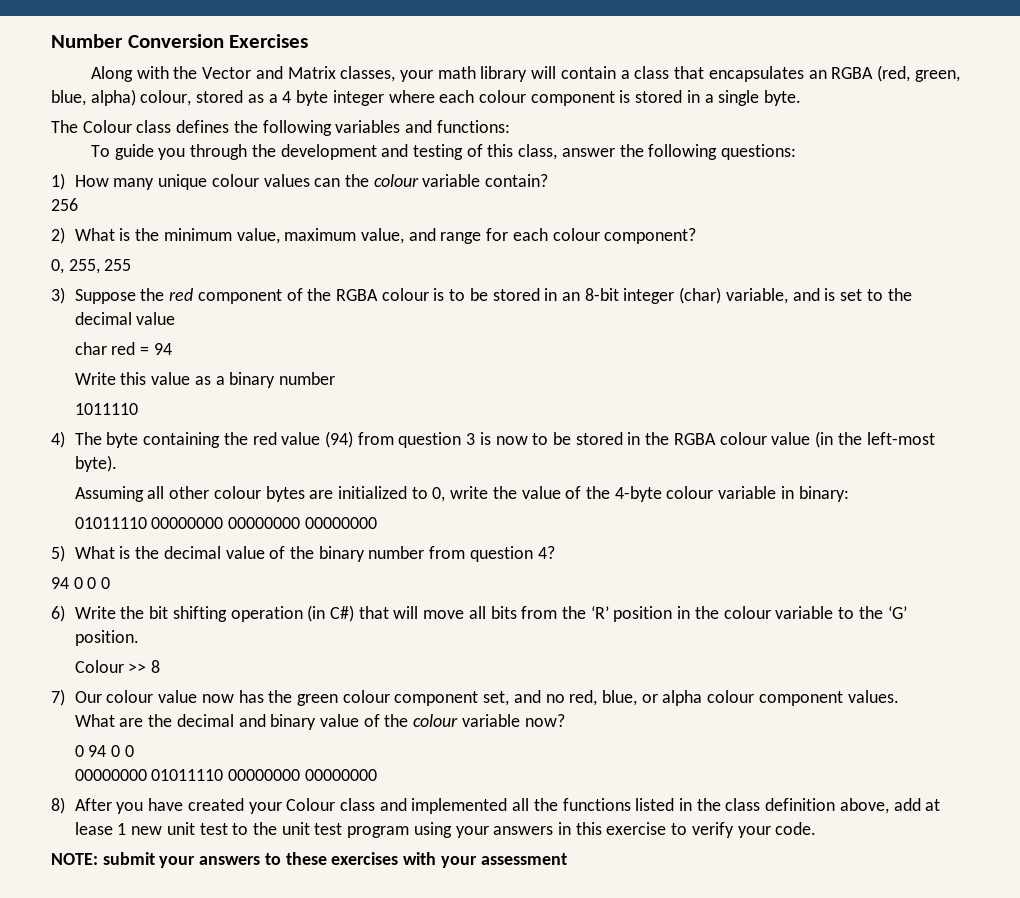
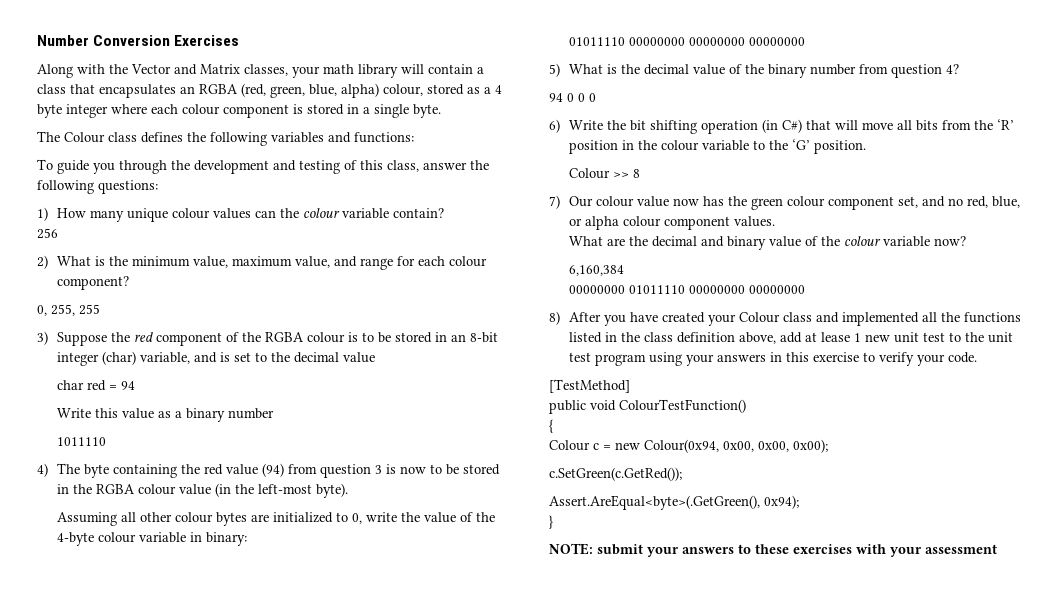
- 0 94 0 0
+ 6,160,384
+ [TestMethod]
+ public void ColourTestFunction()
+ {
+ Colour c = new Colour(0x94, 0x00, 0x00, 0x00);
+ c.SetGreen(c.GetRed());
+ Assert.AreEqual<byte>(.GetGreen(), 0x94);
+ }

